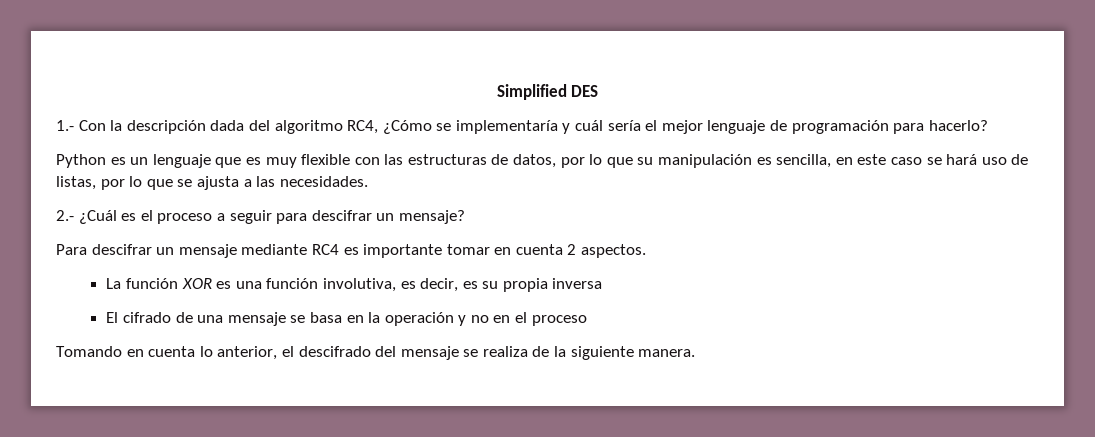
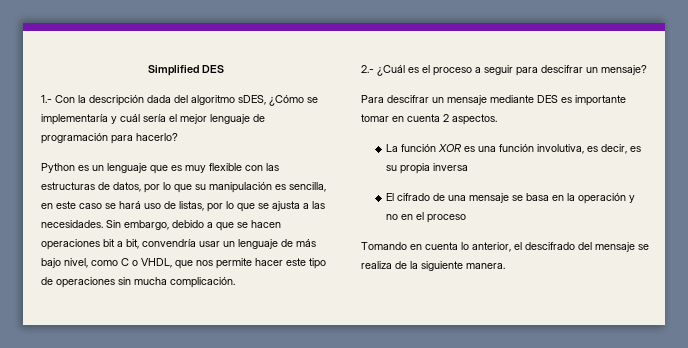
- 1.- Con la descripción dada del algoritmo RC4, ¿Cómo se implementaría y cuál sería el mejor lenguaje de programación para hacerlo?
+ 1.- Con la descripción dada del algoritmo sDES, ¿Cómo se implementaría y cuál sería el mejor lenguaje de programación para hacerlo?
+ Sin embargo, debido a que se hacen operaciones bit a bit, convendría usar un lenguaje de más bajo nivel, como C o VHDL, que nos permite hacer este tipo de operaciones sin mucha complicación.
- Para descifrar un mensaje mediante RC4 es importante tomar en cuenta 2 aspectos.
+ Para descifrar un mensaje mediante DES es importante tomar en cuenta 2 aspectos.

